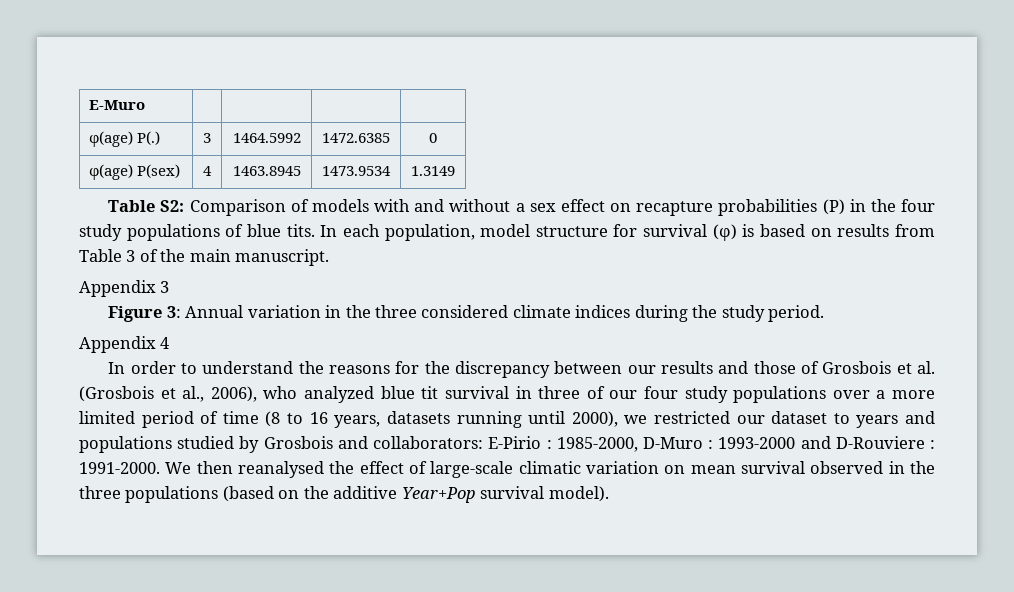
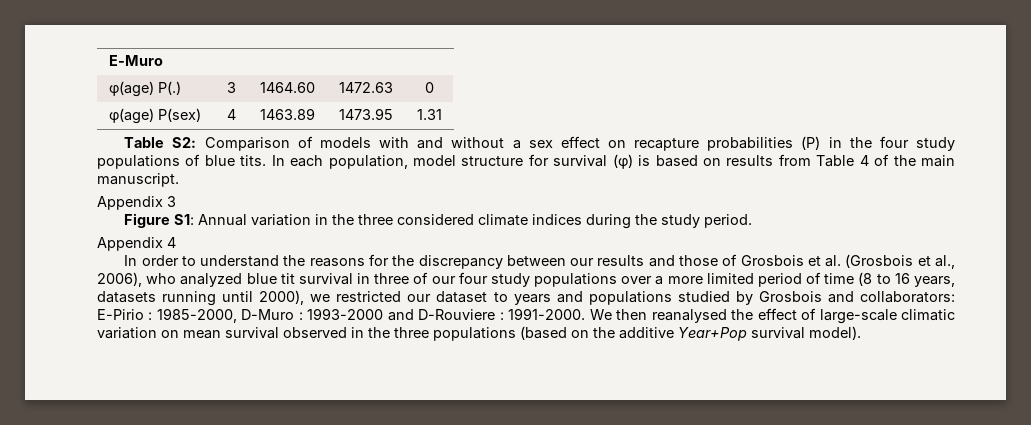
- φ(age) P(.) | 3 | 1464.5992 | 1472.6385 | 0
+ φ(age) P(.) | 3 | 1464.60 | 1472.63 | 0
- φ(age) P(sex) | 4 | 1463.8945 | 1473.9534 | 1.3149
+ φ(age) P(sex) | 4 | 1463.89 | 1473.95 | 1.31
- In each population, model structure for survival (φ) is based on results from Table 3 of the main manuscript.
+ In each population, model structure for survival (φ) is based on results from Table 4 of the main manuscript.
- Figure 3: Annual variation in the three considered climate indices during the study period.
+ Figure S1: Annual variation in the three considered climate indices during the study period.

